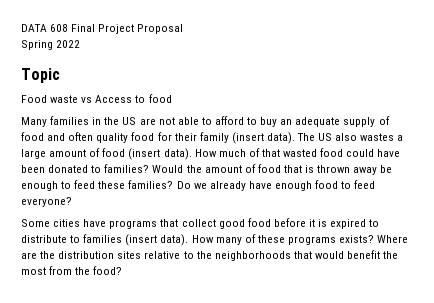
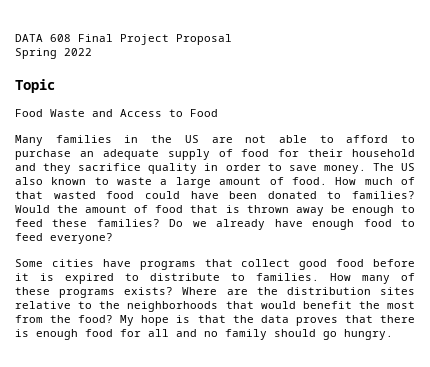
- Food waste vs Access to food
+ Food Waste and Access to Food
- Many families in the US are not able to afford to buy an adequate supply of food and often quality food for their family (insert data). The US also wastes a large amount of food (insert data).
+ Many families in the US are not able to afford to purchase an adequate supply of food for their household and they sacrifice quality in order to save money. The US also known to waste a large amount of food.
- Some cities have programs that collect good food before it is expired to distribute to families (insert data).
+ Some cities have programs that collect good food before it is expired to distribute to families.
+ My hope is that the data proves that there is enough food for all and no family should go hungry.

